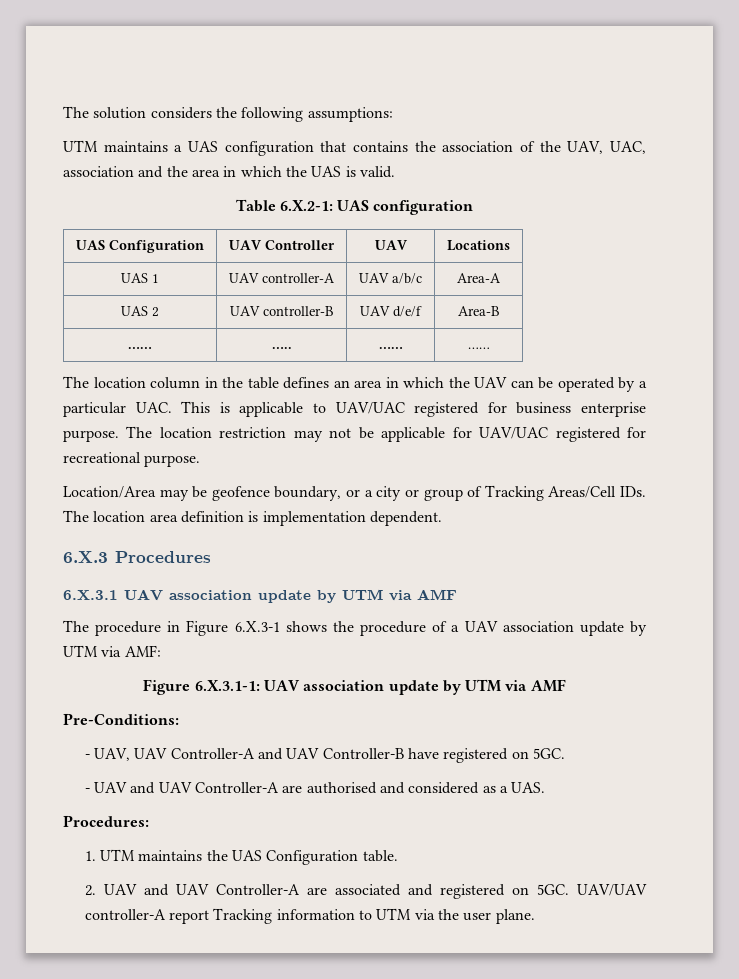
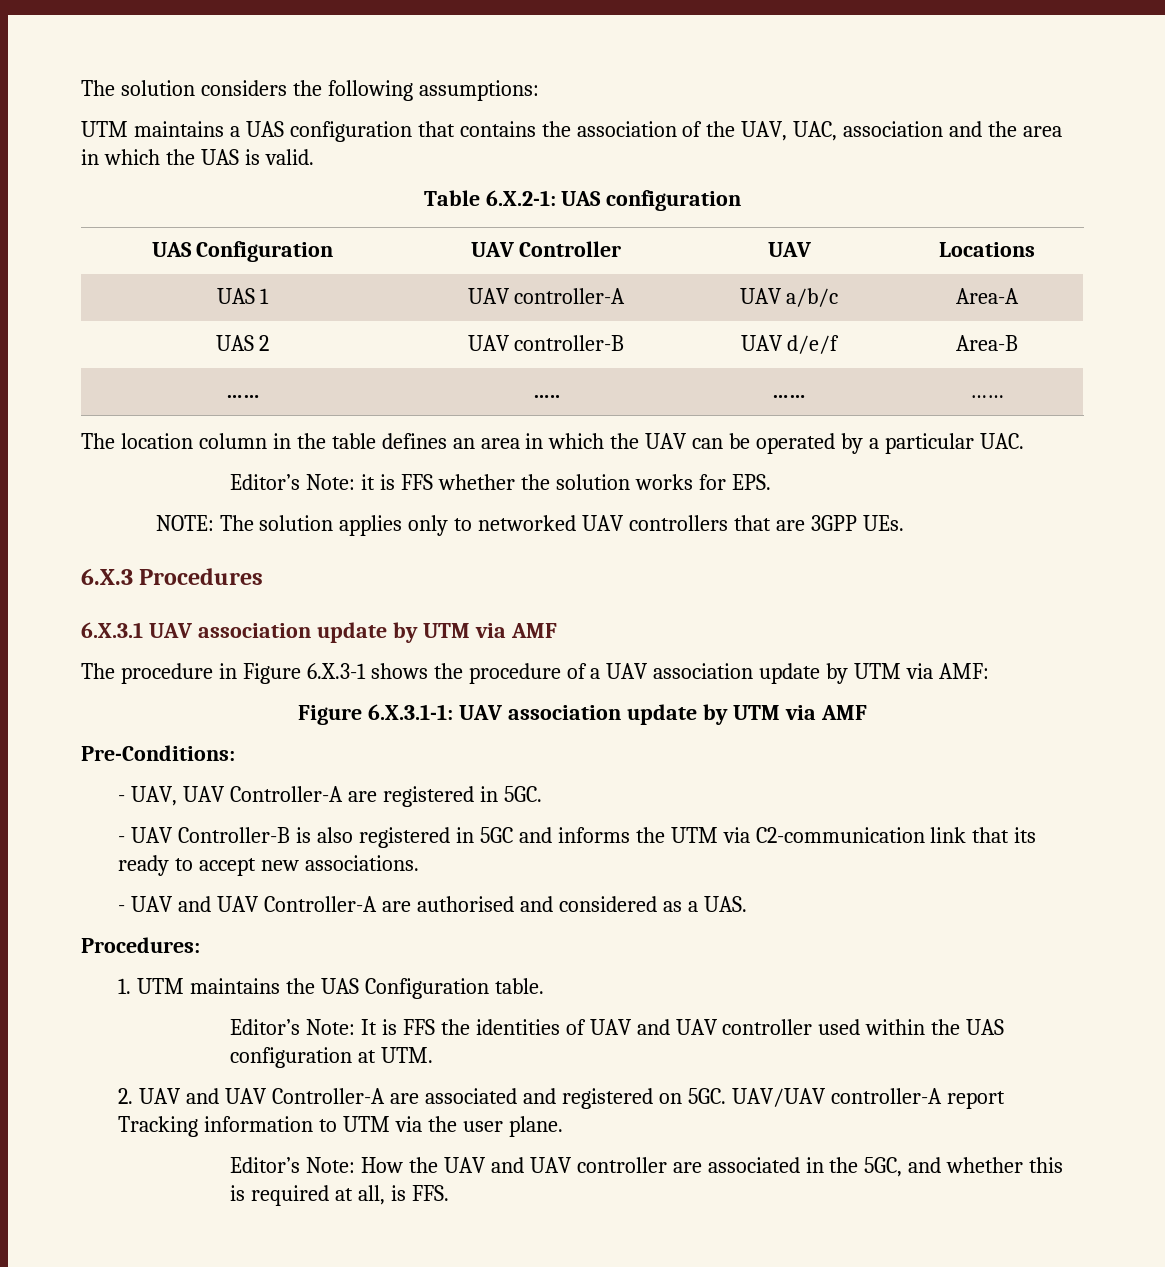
- The location column in the table defines an area in which the UAV can be operated by a particular UAC. This is applicable to UAV/UAC registered for business enterprise purpose. The location restriction may not be applicable for UAV/UAC registered for recreational purpose.
- Location/Area may be geofence boundary, or a city or group of Tracking Areas/Cell IDs. The location area definition is implementation dependent.
+ The location column in the table defines an area in which the UAV can be operated by a particular UAC.
+ Editor’s Note: it is FFS whether the solution works for EPS.
+ NOTE: The solution applies only to networked UAV controllers that are 3GPP UEs.
- - UAV, UAV Controller-A and UAV Controller-B have registered on 5GC.
+ - UAV, UAV Controller-A are registered in 5GC.
+ - UAV Controller-B is also registered in 5GC and informs the UTM via C2-communication link that its ready to accept new associations.
+ Editor’s Note: It is FFS the identities of UAV and UAV controller used within the UAS configuration at UTM.
+ Editor’s Note: How the UAV and UAV controller are associated in the 5GC, and whether this is required at all, is FFS.

